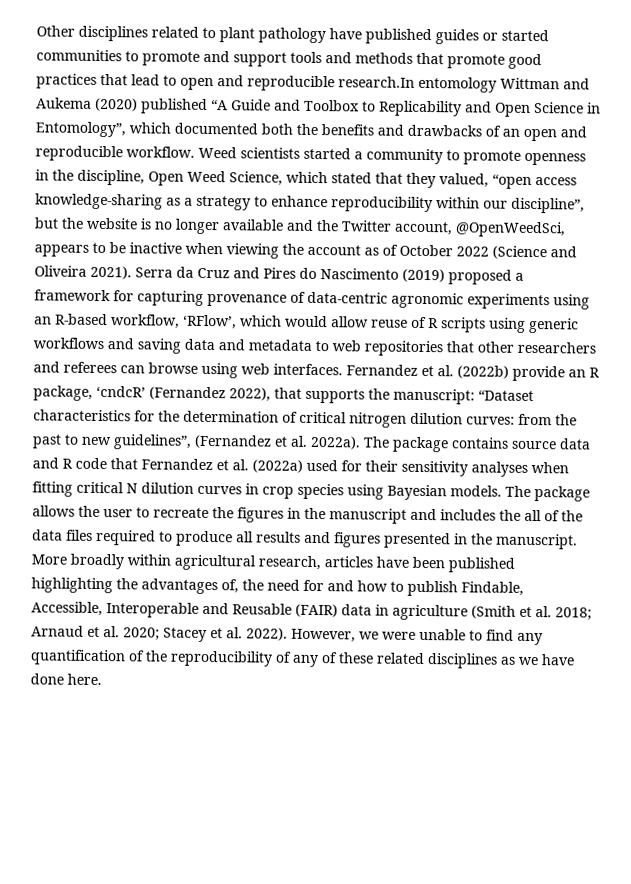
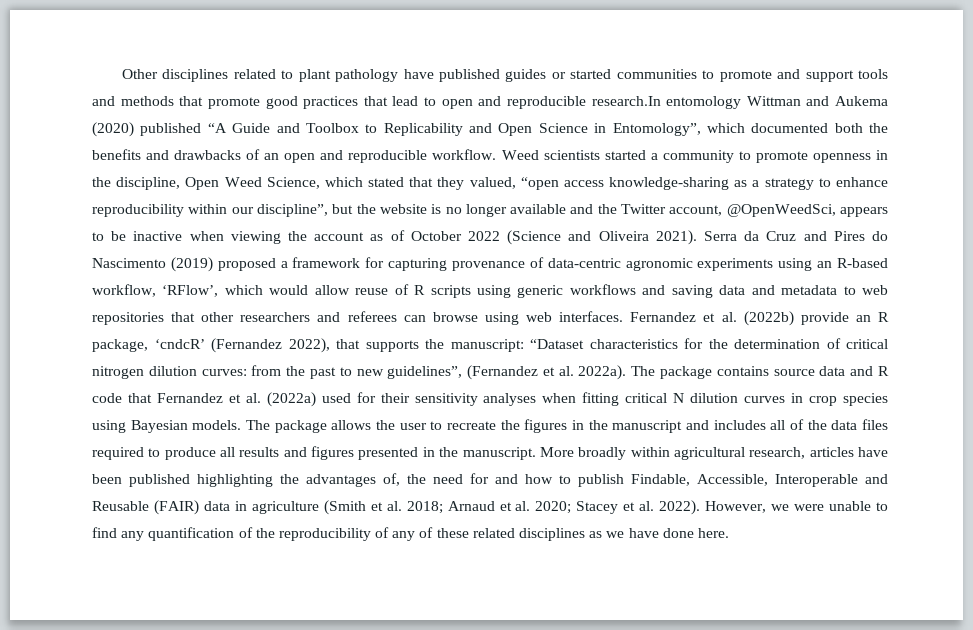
- The package allows the user to recreate the figures in the manuscript and includes the all of the data files required to produce all results and figures presented in the manuscript.
+ The package allows the user to recreate the figures in the manuscript and includes all of the data files required to produce all results and figures presented in the manuscript.

